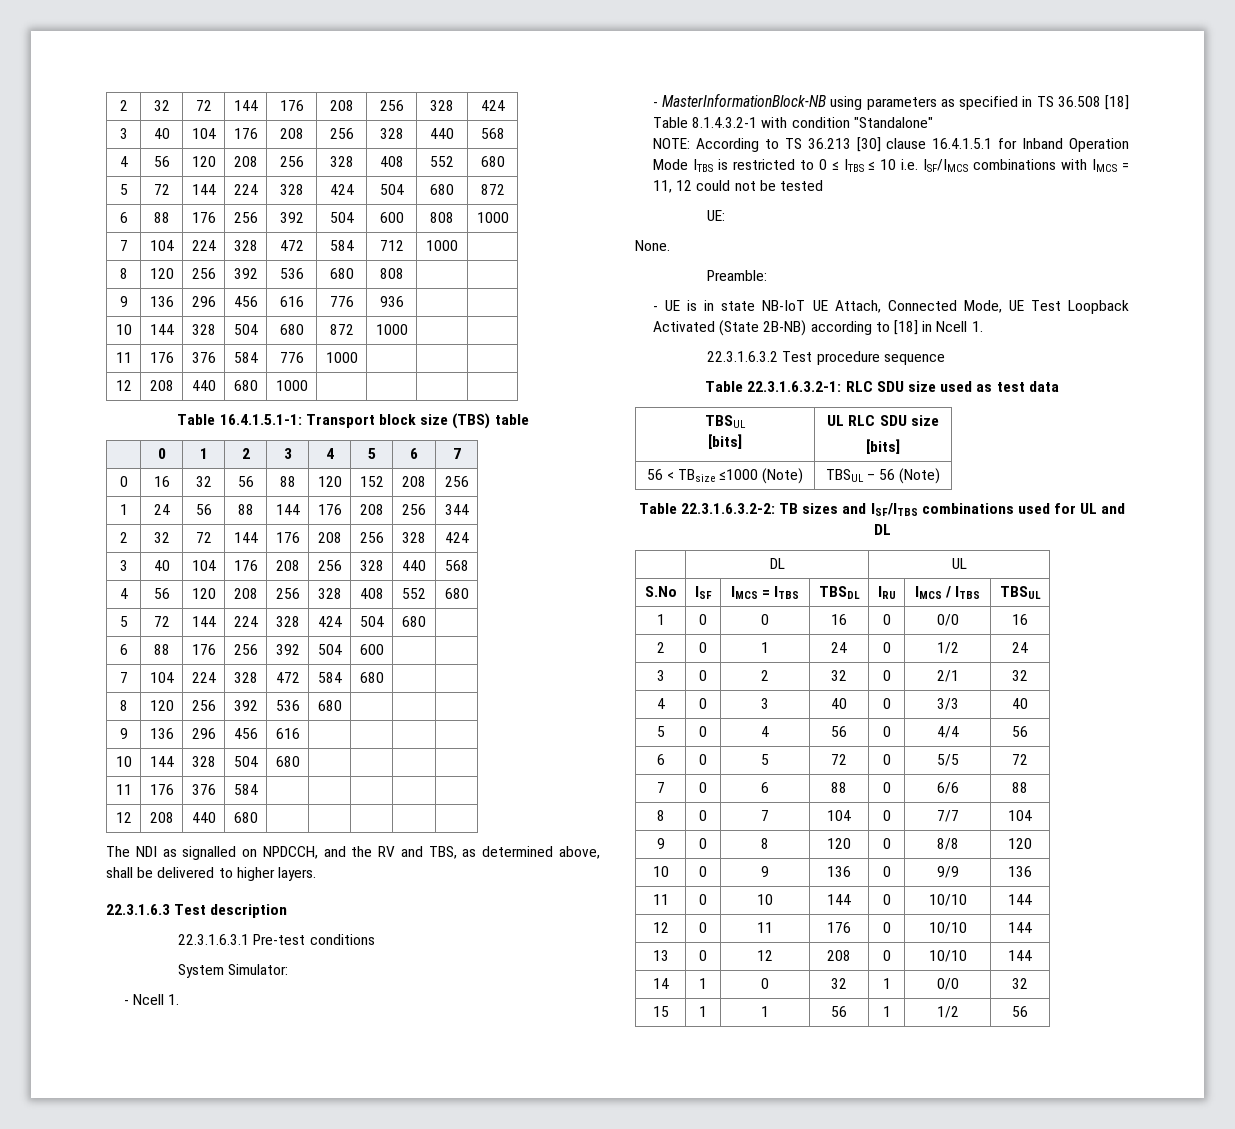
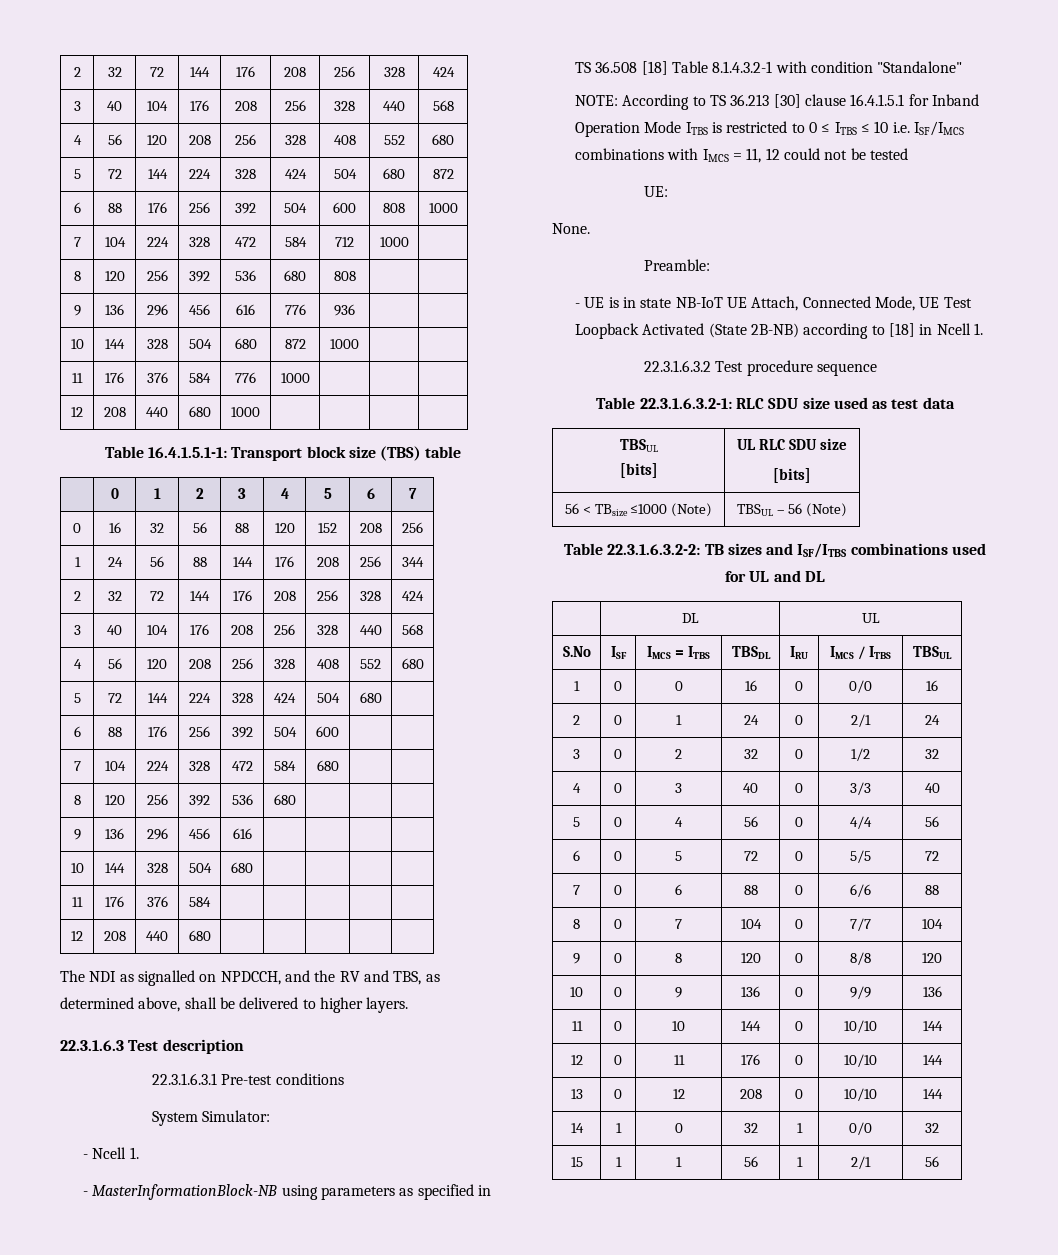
- 2 | 0 | 1 | 24 | 0 | 1/2 | 24
+ 2 | 0 | 1 | 24 | 0 | 2/1 | 24
- 3 | 0 | 2 | 32 | 0 | 2/1 | 32
+ 3 | 0 | 2 | 32 | 0 | 1/2 | 32
- 15 | 1 | 1 | 56 | 1 | 1/2 | 56
+ 15 | 1 | 1 | 56 | 1 | 2/1 | 56

